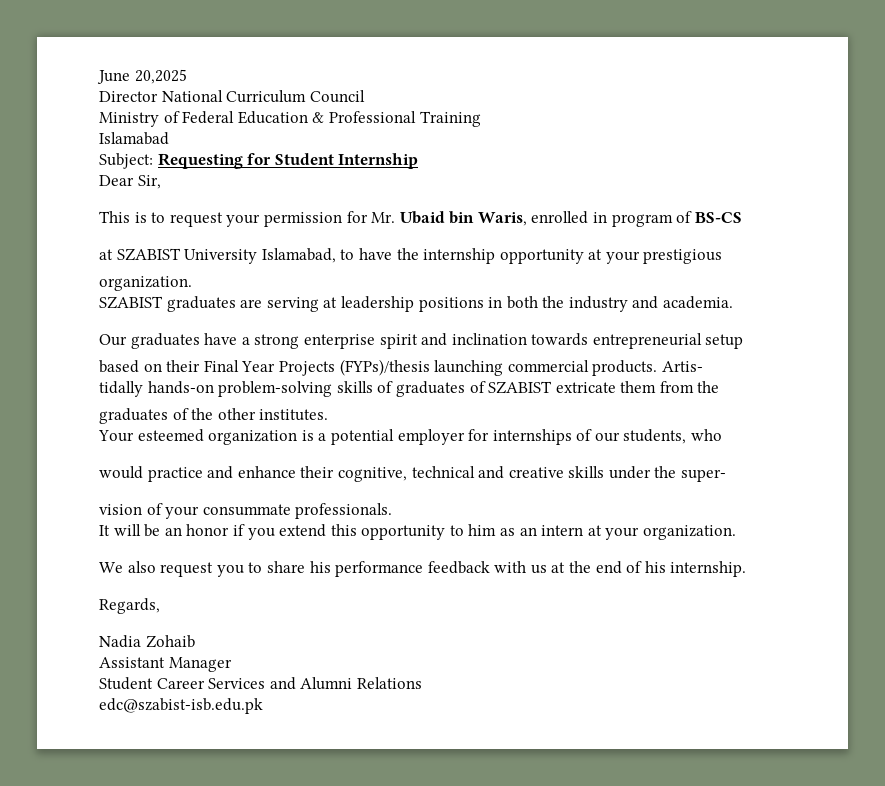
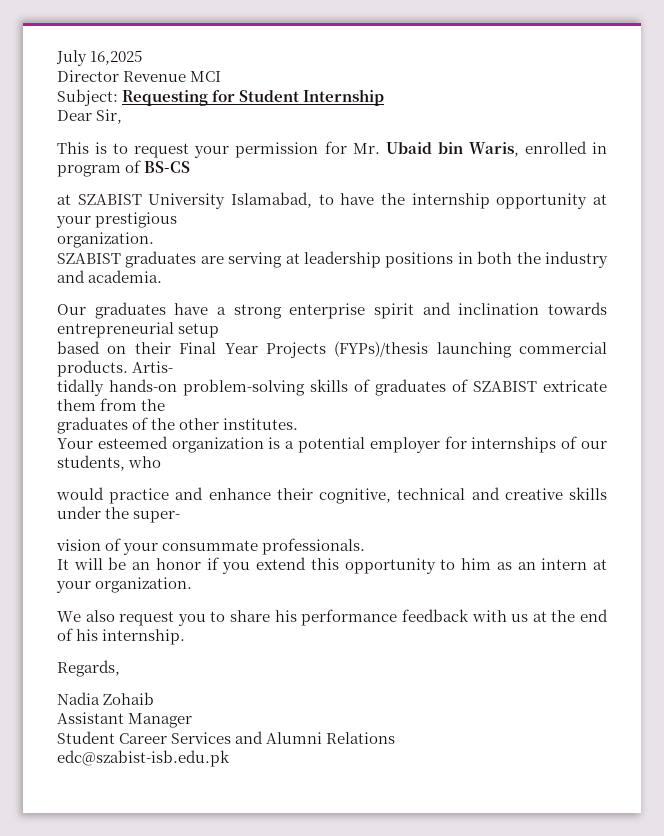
- June 20,2025
+ July 16,2025
- Director National Curriculum Council
- Ministry of Federal Education & Professional Training
- Islamabad
+ Director Revenue MCI

